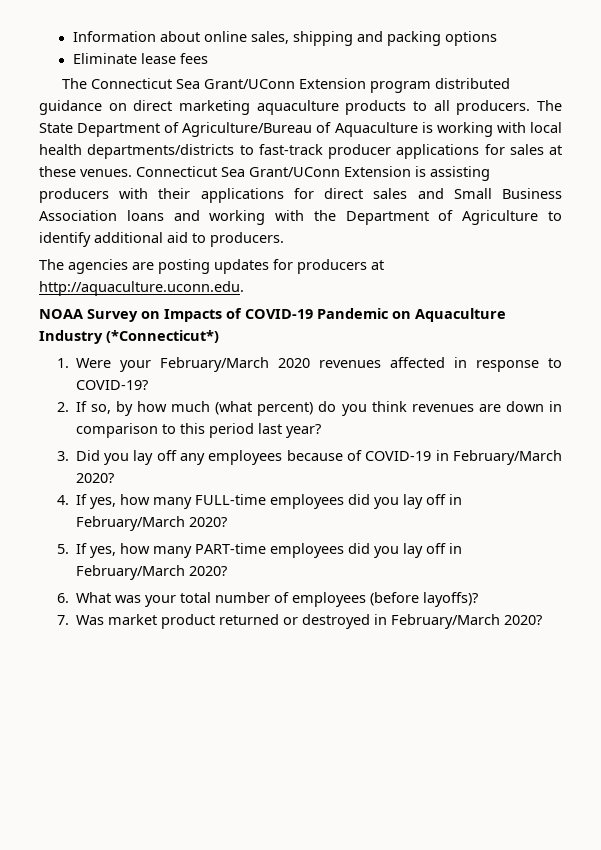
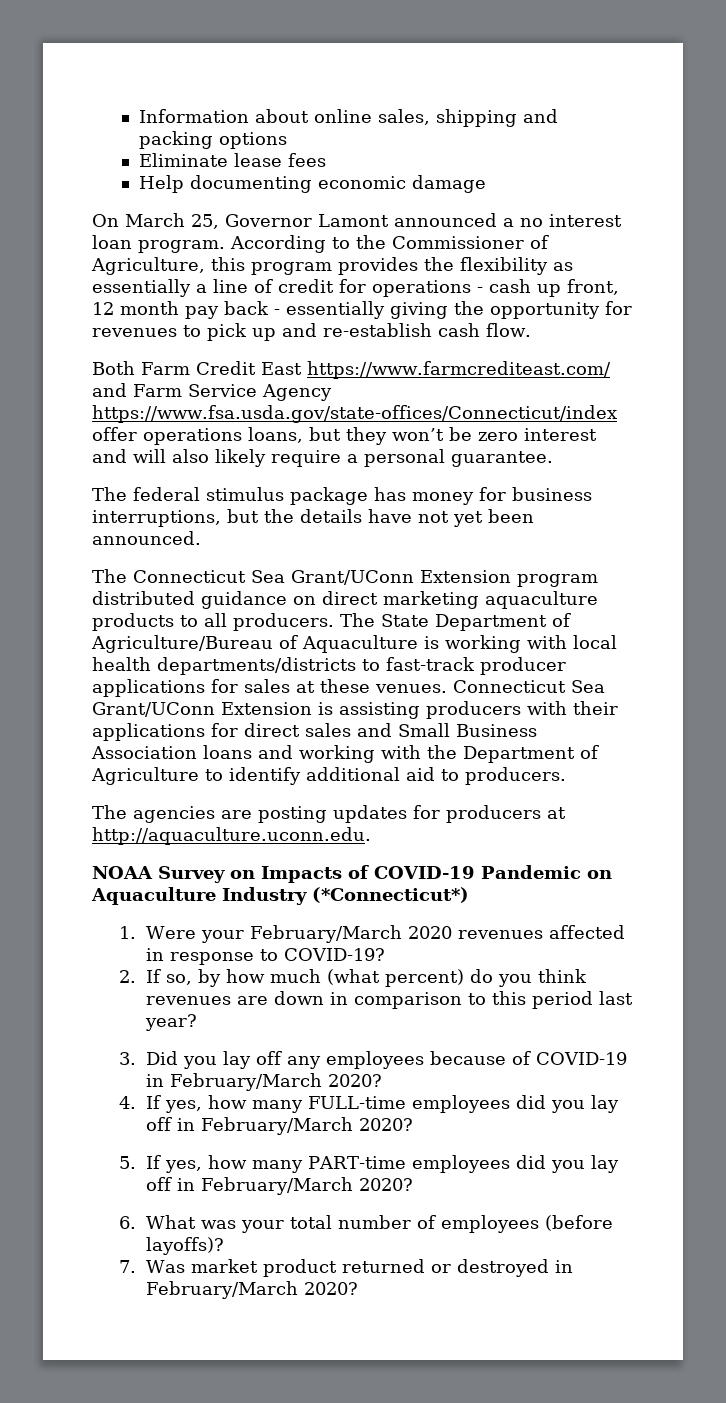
+ Help documenting economic damage
+ On March 25, Governor Lamont announced a no interest loan program. According to the Commissioner of Agriculture, this program provides the flexibility as essentially a line of credit for operations - cash up front, 12 month pay back - essentially giving the opportunity for revenues to pick up and re-establish cash flow.
+ Both Farm Credit East https://www.farmcrediteast.com/ and Farm Service Agency https://www.fsa.usda.gov/state-offices/Connecticut/index offer operations loans, but they won’t be zero interest and will also likely require a personal guarantee.
+ The federal stimulus package has money for business interruptions, but the details have not yet been announced.

